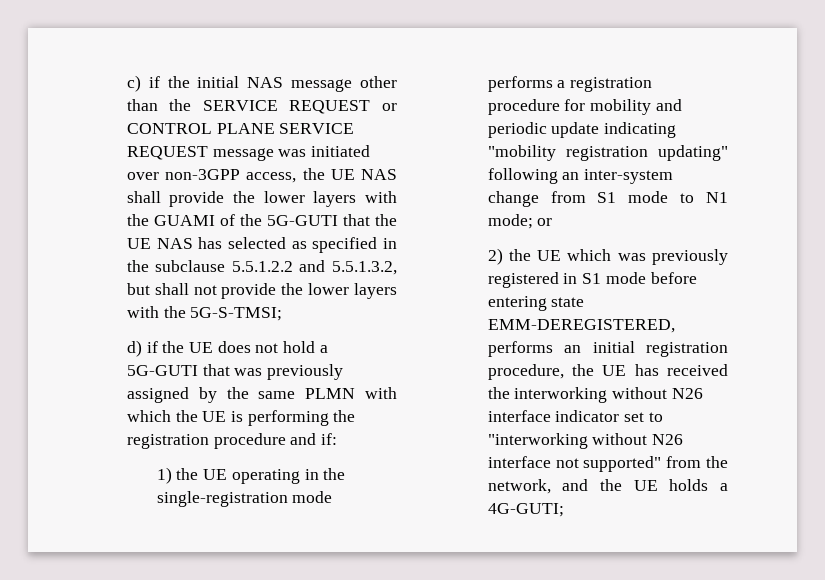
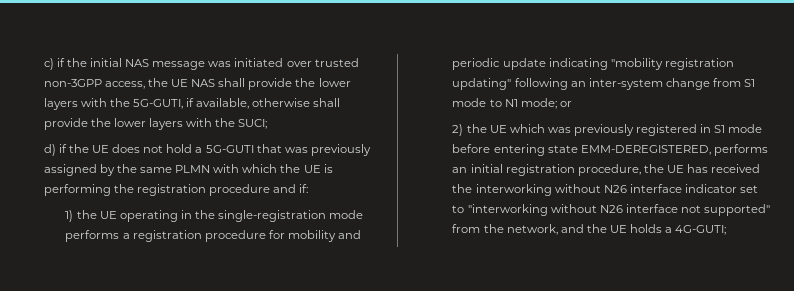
- c) if the initial NAS message other than the SERVICE REQUEST or CONTROL PLANE SERVICE REQUEST message was initiated over non-3GPP access, the UE NAS shall provide the lower layers with the GUAMI of the 5G-GUTI that the UE NAS has selected as specified in the subclause 5.5.1.2.2 and 5.5.1.3.2, but shall not provide the lower layers with the 5G-S-TMSI;
+ c) if the initial NAS message was initiated over trusted non-3GPP access, the UE NAS shall provide the lower layers with the 5G-GUTI, if available, otherwise shall provide the lower layers with the SUCI;

